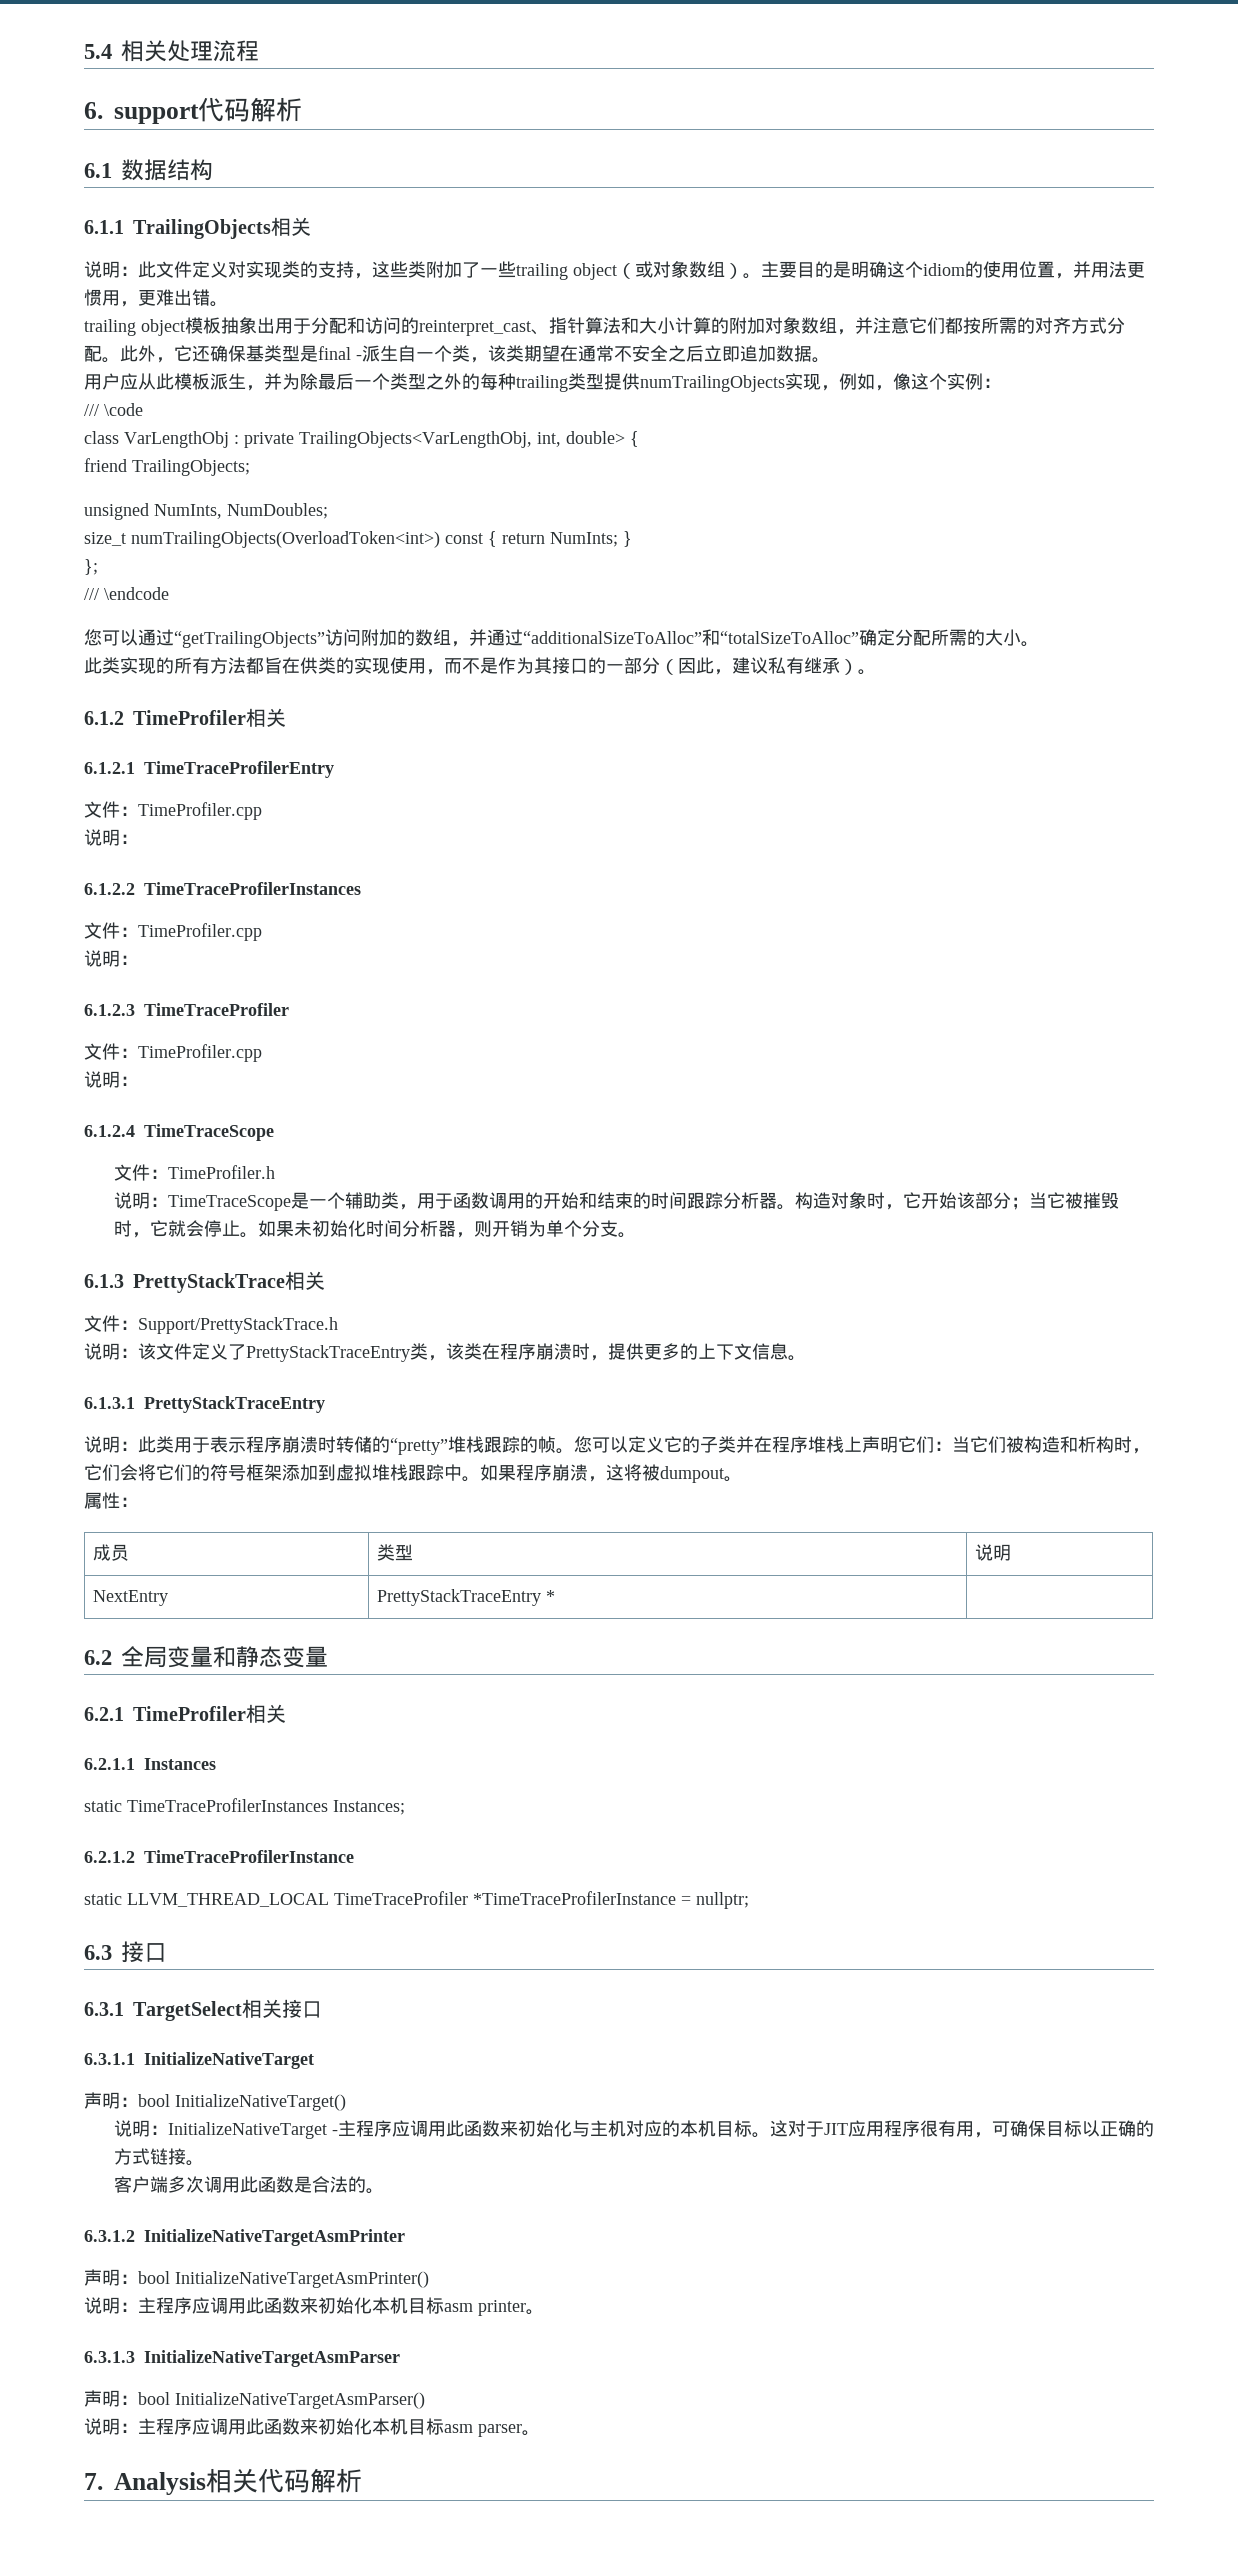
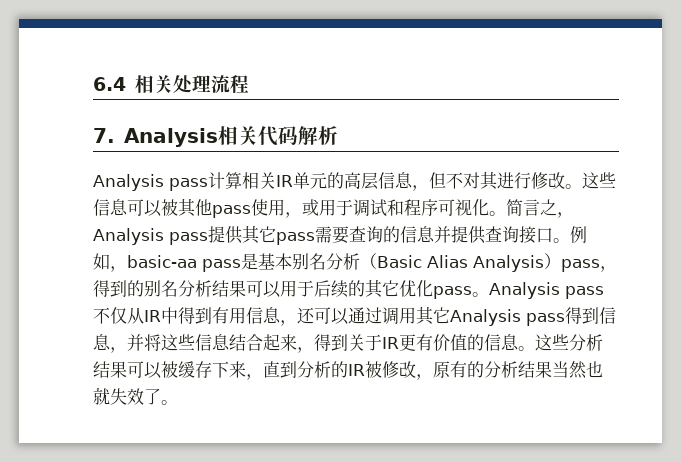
- 5.4相关处理流程
+ 6.4相关处理流程
- 6. support代码解析
- 6.1数据结构
- 6.1.1 TrailingObjects相关
- 说明：此文件定义对实现类的支持，这些类附加了一些trailing object（或对象数组）。主要目的是明确这个idiom的使用位置，并用法更惯用，更难出错。
- trailing object模板抽象出用于分配和访问的reinterpret_cast、指针算法和大小计算的附加对象数组，并注意它们都按所需的对齐方式分配。此外，它还确保基类型是final -派生自一个类，该类期望在通常不安全之后立即追加数据。
- 用户应从此模板派生，并为除最后一个类型之外的每种trailing类型提供numTrailingObjects实现，例如，像这个实例：
- /// \code
- class VarLengthObj : private TrailingObjects<VarLengthObj, int, double> {
- friend TrailingObjects;
- unsigned NumInts, NumDoubles;
- size_t numTrailingObjects(OverloadToken<int>) const { return NumInts; }
- };
- /// \endcode
- 您可以通过“getTrailingObjects”访问附加的数组，并通过“additionalSizeToAlloc”和“totalSizeToAlloc”确定分配所需的大小。
- 此类实现的所有方法都旨在供类的实现使用，而不是作为其接口的一部分（因此，建议私有继承）。
- 6.1.2 TimeProfiler相关
- 6.1.2.1 TimeTraceProfilerEntry
- 文件：TimeProfiler.cpp
- 说明：
- 6.1.2.2 TimeTraceProfilerInstances
- 文件：TimeProfiler.cpp
- 说明：
- 6.1.2.3 TimeTraceProfiler
- 文件：TimeProfiler.cpp
- 说明：
- 6.1.2.4 TimeTraceScope
- 文件：TimeProfiler.h
- 说明：TimeTraceScope是一个辅助类，用于函数调用的开始和结束的时间跟踪分析器。构造对象时，它开始该部分；当它被摧毁时，它就会停止。如果未初始化时间分析器，则开销为单个分支。
- 6.1.3 PrettyStackTrace相关
- 文件：Support/PrettyStackTrace.h
- 说明：该文件定义了PrettyStackTraceEntry类，该类在程序崩溃时，提供更多的上下文信息。
- 6.1.3.1 PrettyStackTraceEntry
- 说明：此类用于表示程序崩溃时转储的“pretty”堆栈跟踪的帧。您可以定义它的子类并在程序堆栈上声明它们：当它们被构造和析构时，它们会将它们的符号框架添加到虚拟堆栈跟踪中。如果程序崩溃，这将被dumpout。
- 属性：
- 成员 | 类型 | 说明
- NextEntry | PrettyStackTraceEntry * |
- 6.2全局变量和静态变量
- 6.2.1 TimeProfiler相关
- 6.2.1.1 Instances
- static TimeTraceProfilerInstances Instances;
- 6.2.1.2 TimeTraceProfilerInstance
- static LLVM_THREAD_LOCAL TimeTraceProfiler *TimeTraceProfilerInstance = nullptr;
- 6.3接口
- 6.3.1 TargetSelect相关接口
- 6.3.1.1 InitializeNativeTarget
- 声明：bool InitializeNativeTarget()
- 说明：InitializeNativeTarget -主程序应调用此函数来初始化与主机对应的本机目标。这对于JIT应用程序很有用，可确保目标以正确的方式链接。
- 客户端多次调用此函数是合法的。
- 6.3.1.2 InitializeNativeTargetAsmPrinter
- 声明：bool InitializeNativeTargetAsmPrinter()
- 说明：主程序应调用此函数来初始化本机目标asm printer。
- 6.3.1.3 InitializeNativeTargetAsmParser
- 声明：bool InitializeNativeTargetAsmParser()
- 说明：主程序应调用此函数来初始化本机目标asm parser。
  7. Analysis相关代码解析
+ Analysis pass计算相关IR单元的高层信息，但不对其进行修改。这些信息可以被其他pass使用，或用于调试和程序可视化。简言之，Analysis pass提供其它pass需要查询的信息并提供查询接口。例如，basic-aa pass是基本别名分析（Basic Alias Analysis）pass，得到的别名分析结果可以用于后续的其它优化pass。Analysis pass不仅从IR中得到有用信息，还可以通过调用其它Analysis pass得到信息，并将这些信息结合起来，得到关于IR更有价值的信息。这些分析结果可以被缓存下来，直到分析的IR被修改，原有的分析结果当然也就失效了。

